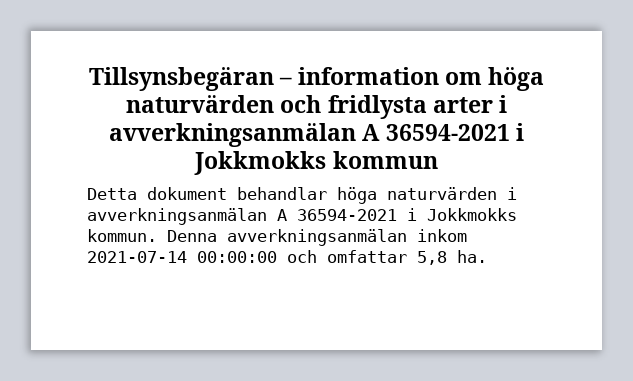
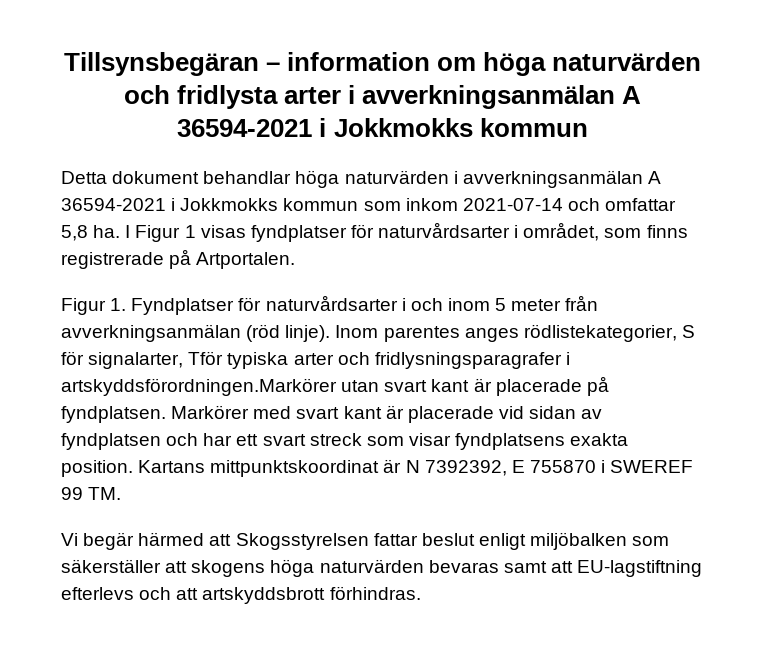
- Detta dokument behandlar höga naturvärden i avverkningsanmälan A 36594-2021 i Jokkmokks kommun. Denna avverkningsanmälan inkom 2021-07-14 00:00:00 och omfattar 5,8 ha.
+ Detta dokument behandlar höga naturvärden i avverkningsanmälan A 36594-2021 i Jokkmokks kommun som inkom 2021-07-14 och omfattar 5,8 ha.
+ I Figur 1 visas fyndplatser för naturvårdsarter i området, som finns registrerade på Artportalen.
+ Figur 1. Fyndplatser för naturvårdsarter i och inom 5 meter från avverkningsanmälan (röd linje). Inom parentes anges rödlistekategorier, S för signalarter, Tför typiska arter och fridlysningsparagrafer i artskyddsförordningen.Markörer utan svart kant är placerade på fyndplatsen. Markörer med svart kant är placerade vid sidan av fyndplatsen och har ett svart streck som visar fyndplatsens exakta position. Kartans mittpunktskoordinat är N 7392392, E 755870 i SWEREF 99 TM.
+ Vi begär härmed att Skogsstyrelsen fattar beslut enligt miljöbalken som säkerställer att skogens höga naturvärden bevaras samt att EU-lagstiftning efterlevs och att artskyddsbrott förhindras.

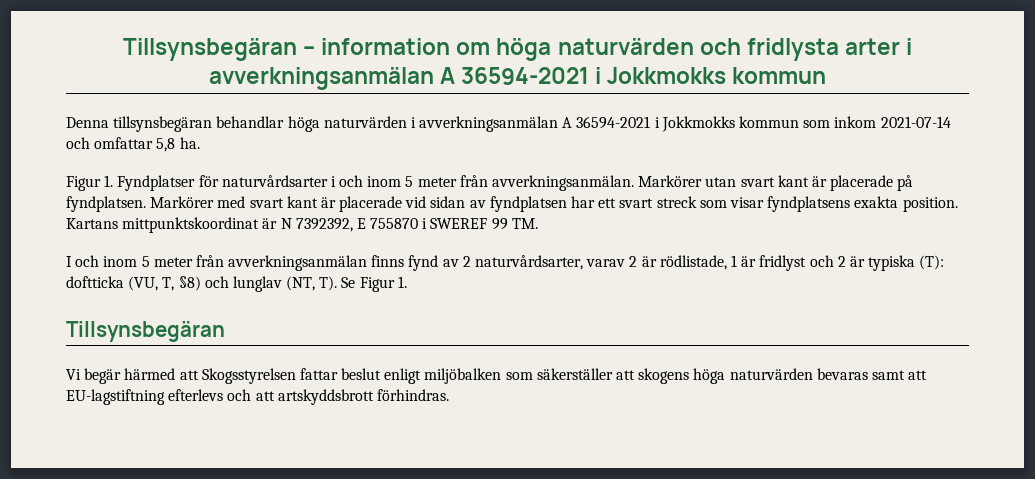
- Detta dokument behandlar höga naturvärden i avverkningsanmälan A 36594-2021 i Jokkmokks kommun som inkom 2021-07-14 och omfattar 5,8 ha. I Figur 1 visas fyndplatser för naturvårdsarter i området, som finns registrerade på Artportalen.
+ Denna tillsynsbegäran behandlar höga naturvärden i avverkningsanmälan A 36594-2021 i Jokkmokks kommun som inkom 2021-07-14 och omfattar 5,8 ha.
- Figur 1. Fyndplatser för naturvårdsarter i och inom 5 meter från avverkningsanmälan (röd linje). Inom parentes anges rödlistekategorier, S för signalarter, Tför typiska arter och fridlysningsparagrafer i artskyddsförordningen.Markörer utan svart kant är placerade på fyndplatsen.
+ Figur 1. Fyndplatser för naturvårdsarter i och inom 5 meter från avverkningsanmälan. Markörer utan svart kant är placerade på fyndplatsen.
- Markörer med svart kant är placerade vid sidan av fyndplatsen och har ett svart streck som visar fyndplatsens exakta position.
+ Markörer med svart kant är placerade vid sidan av fyndplatsen har ett svart streck som visar fyndplatsens exakta position.
+ I och inom 5 meter från avverkningsanmälan finns fynd av 2 naturvårdsarter, varav 2 är rödlistade, 1 är fridlyst och 2 är typiska (T): doftticka (VU, T, §8) och lunglav (NT, T). Se Figur 1.
+ Tillsynsbegäran

